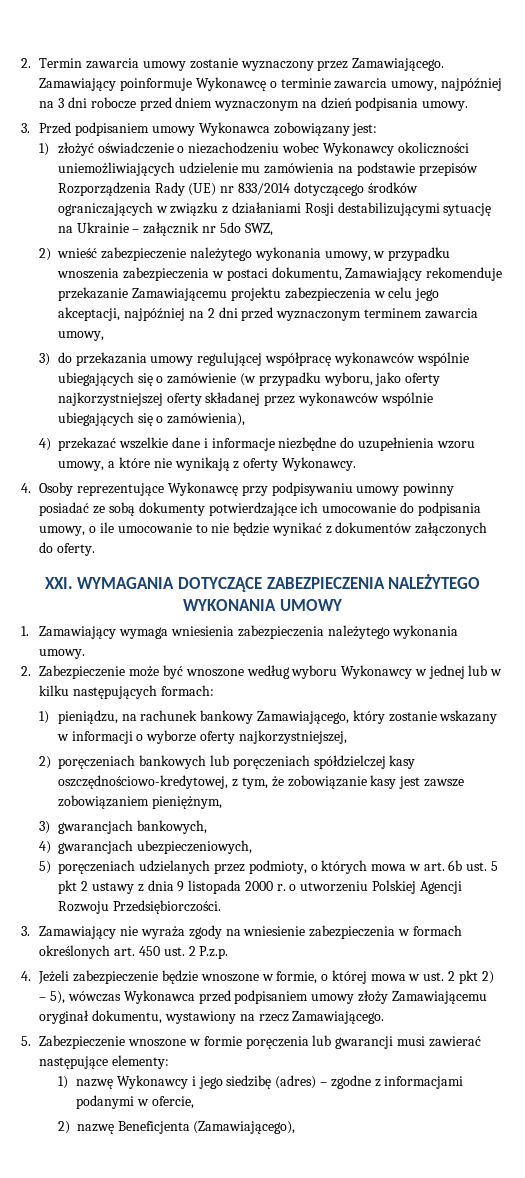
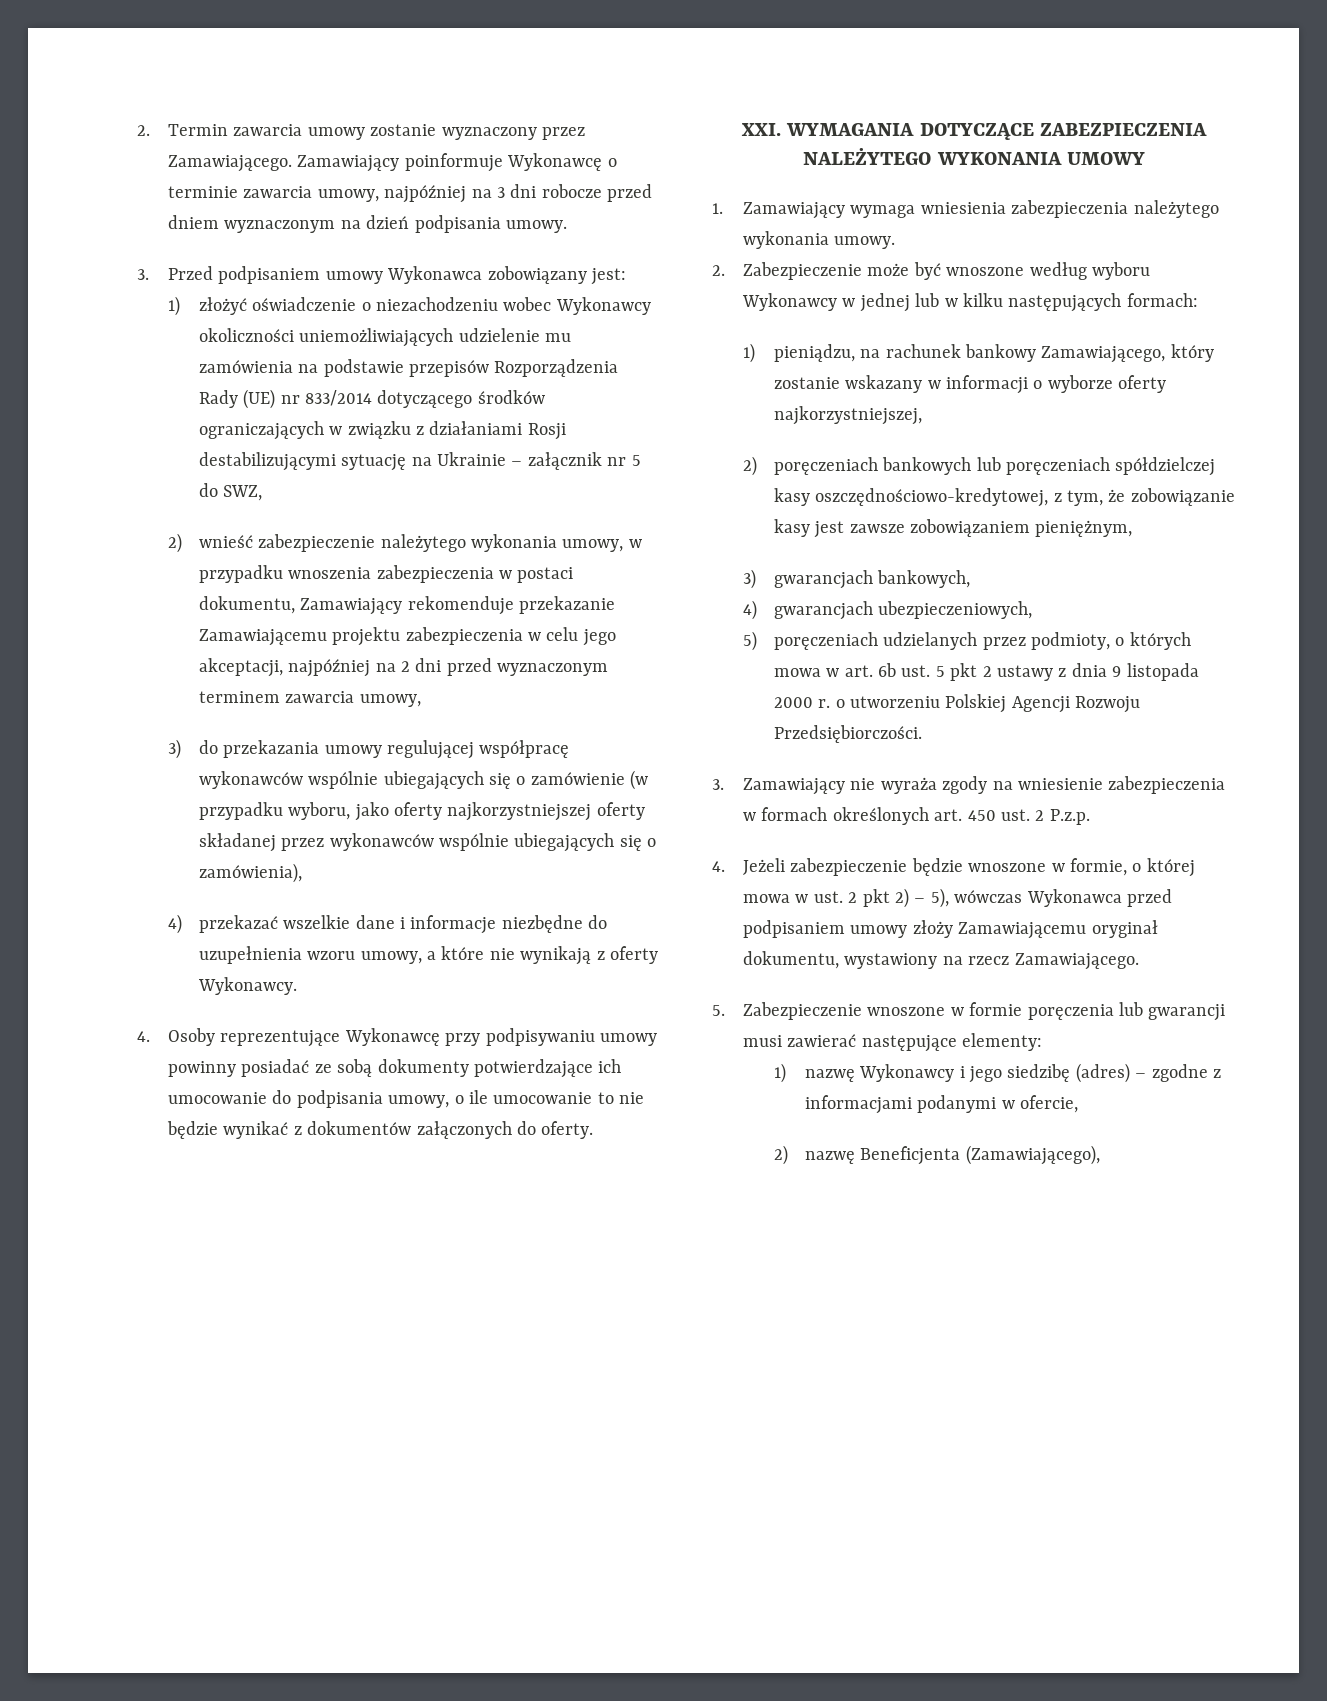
- 1) złożyć oświadczenie o niezachodzeniu wobec Wykonawcy okoliczności uniemożliwiających udzielenie mu zamówienia na podstawie przepisów Rozporządzenia Rady (UE) nr 833/2014 dotyczącego środków ograniczających w związku z działaniami Rosji destabilizującymi sytuację na Ukrainie – załącznik nr 5do SWZ,
+ 1) złożyć oświadczenie o niezachodzeniu wobec Wykonawcy okoliczności uniemożliwiających udzielenie mu zamówienia na podstawie przepisów Rozporządzenia Rady (UE) nr 833/2014 dotyczącego środków ograniczających w związku z działaniami Rosji destabilizującymi sytuację na Ukrainie – załącznik nr 5 do SWZ,

